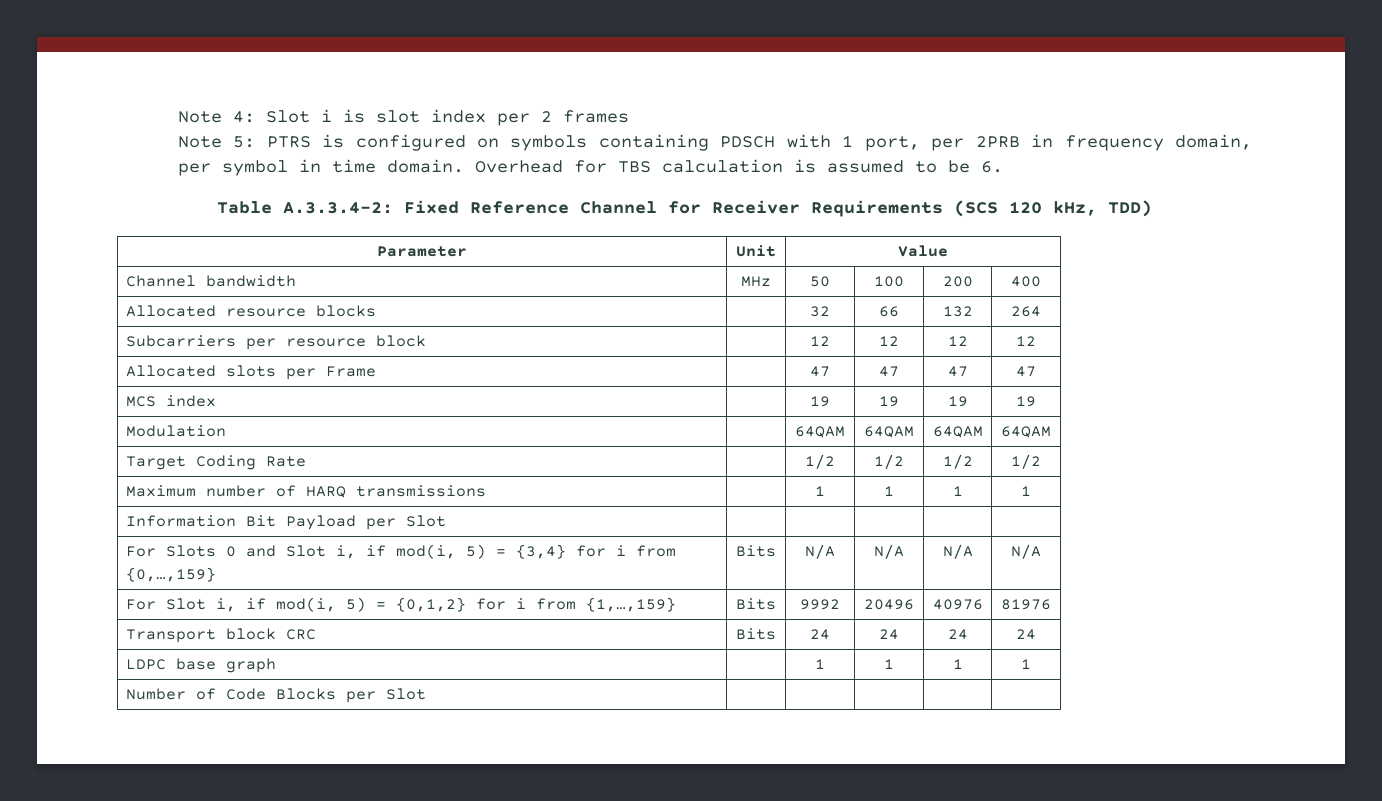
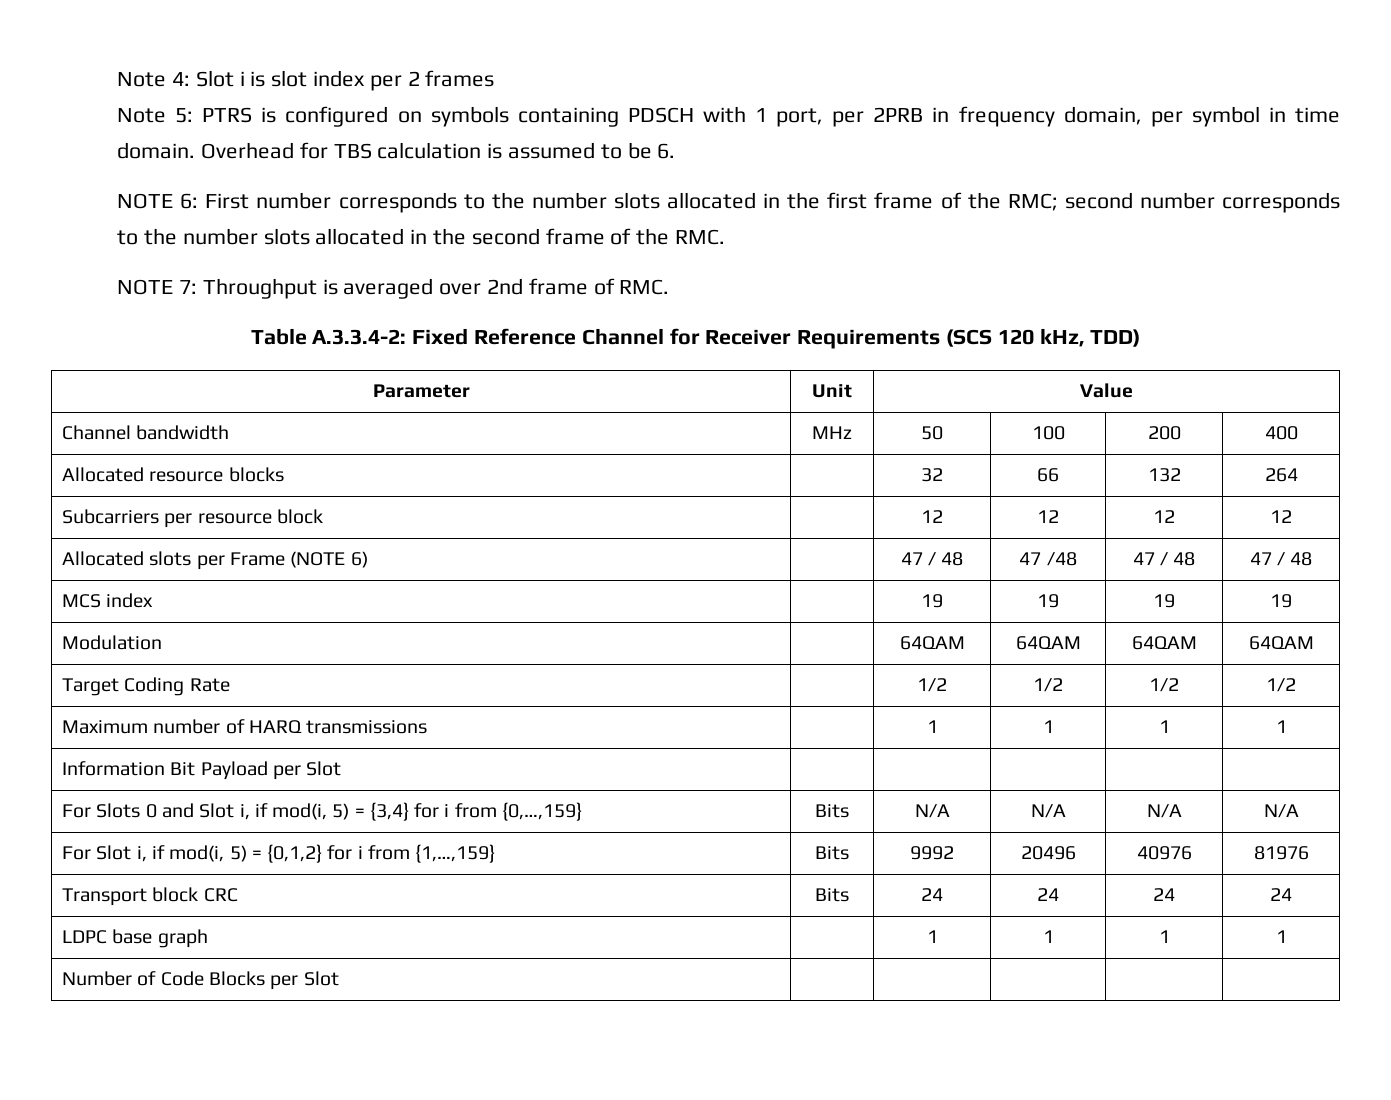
+ NOTE 6: First number corresponds to the number slots allocated in the first frame of the RMC; second number corresponds to the number slots allocated in the second frame of the RMC.
+ NOTE 7: Throughput is averaged over 2nd frame of RMC.
- Allocated slots per Frame | | 47 | 47 | 47 | 47
+ Allocated slots per Frame (NOTE 6) | | 47 / 48 | 47 /48 | 47 / 48 | 47 / 48

